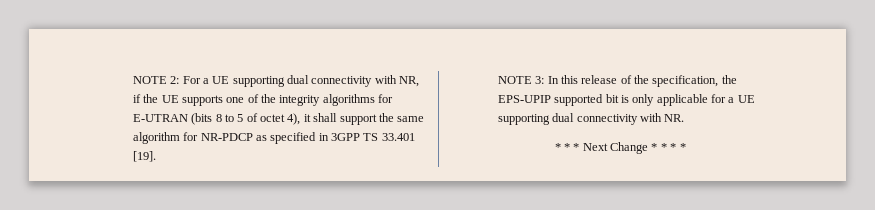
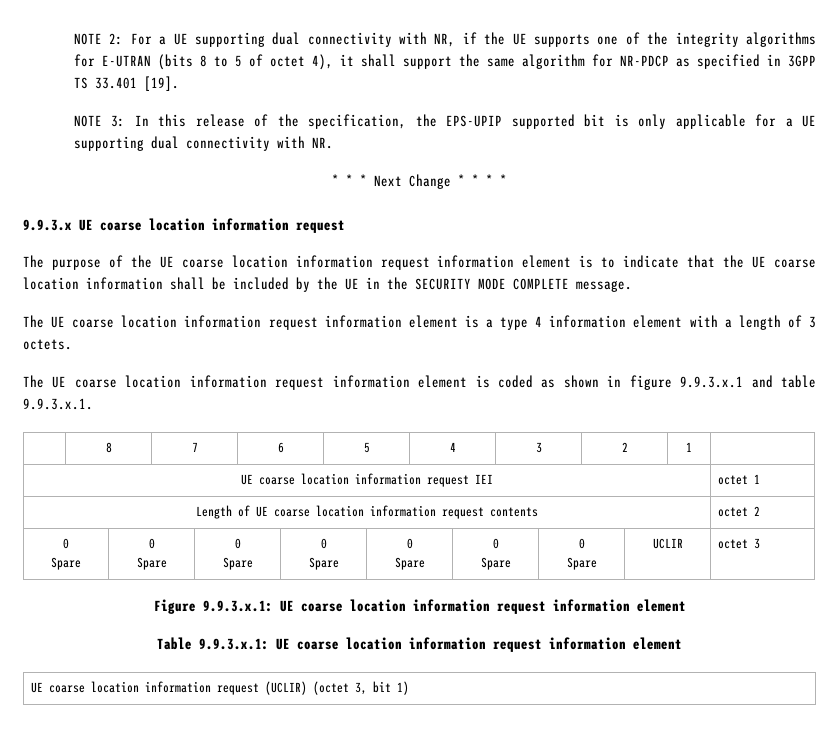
+ 9.9.3.x UE coarse location information request
+ The purpose of the UE coarse location information request information element is to indicate that the UE coarse location information shall be included by the UE in the SECURITY MODE COMPLETE message.
+ The UE coarse location information request information element is a type 4 information element with a length of 3 octets.
+ The UE coarse location information request information element is coded as shown in figure 9.9.3.x.1 and table 9.9.3.x.1.
+ | 8 | 7 | 6 | 5 | 4 | 3 | 2 | 1 |
+ UE coarse location information request IEI | octet 1
+ Length of UE coarse location information request contents | octet 2
+ 0
+ Spare | 0
+ Spare | 0
+ Spare | 0
+ Spare | 0
+ Spare | 0
+ Spare | 0
+ Spare | UCLIR | octet 3
+ Figure 9.9.3.x.1: UE coarse location information request information element
+ Table 9.9.3.x.1: UE coarse location information request information element
+ UE coarse location information request (UCLIR) (octet 3, bit 1)

